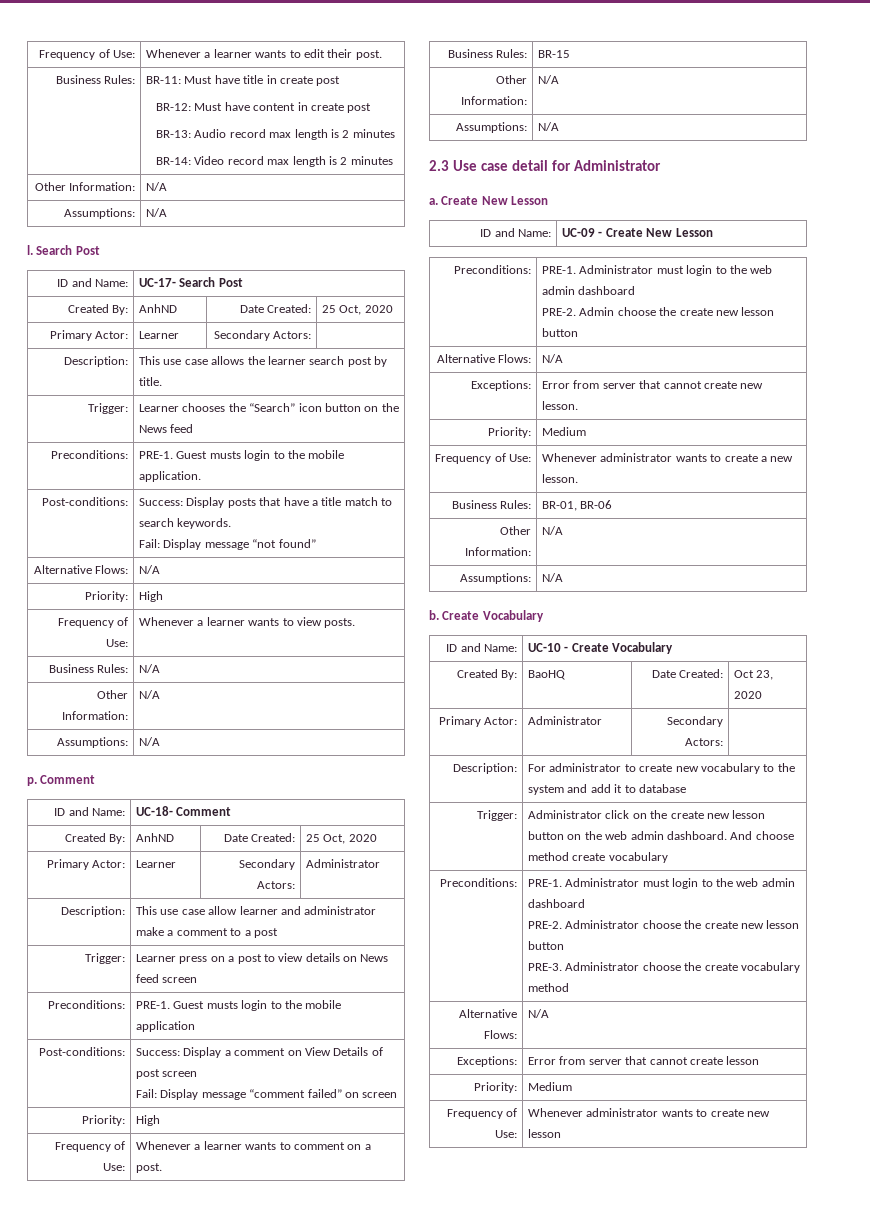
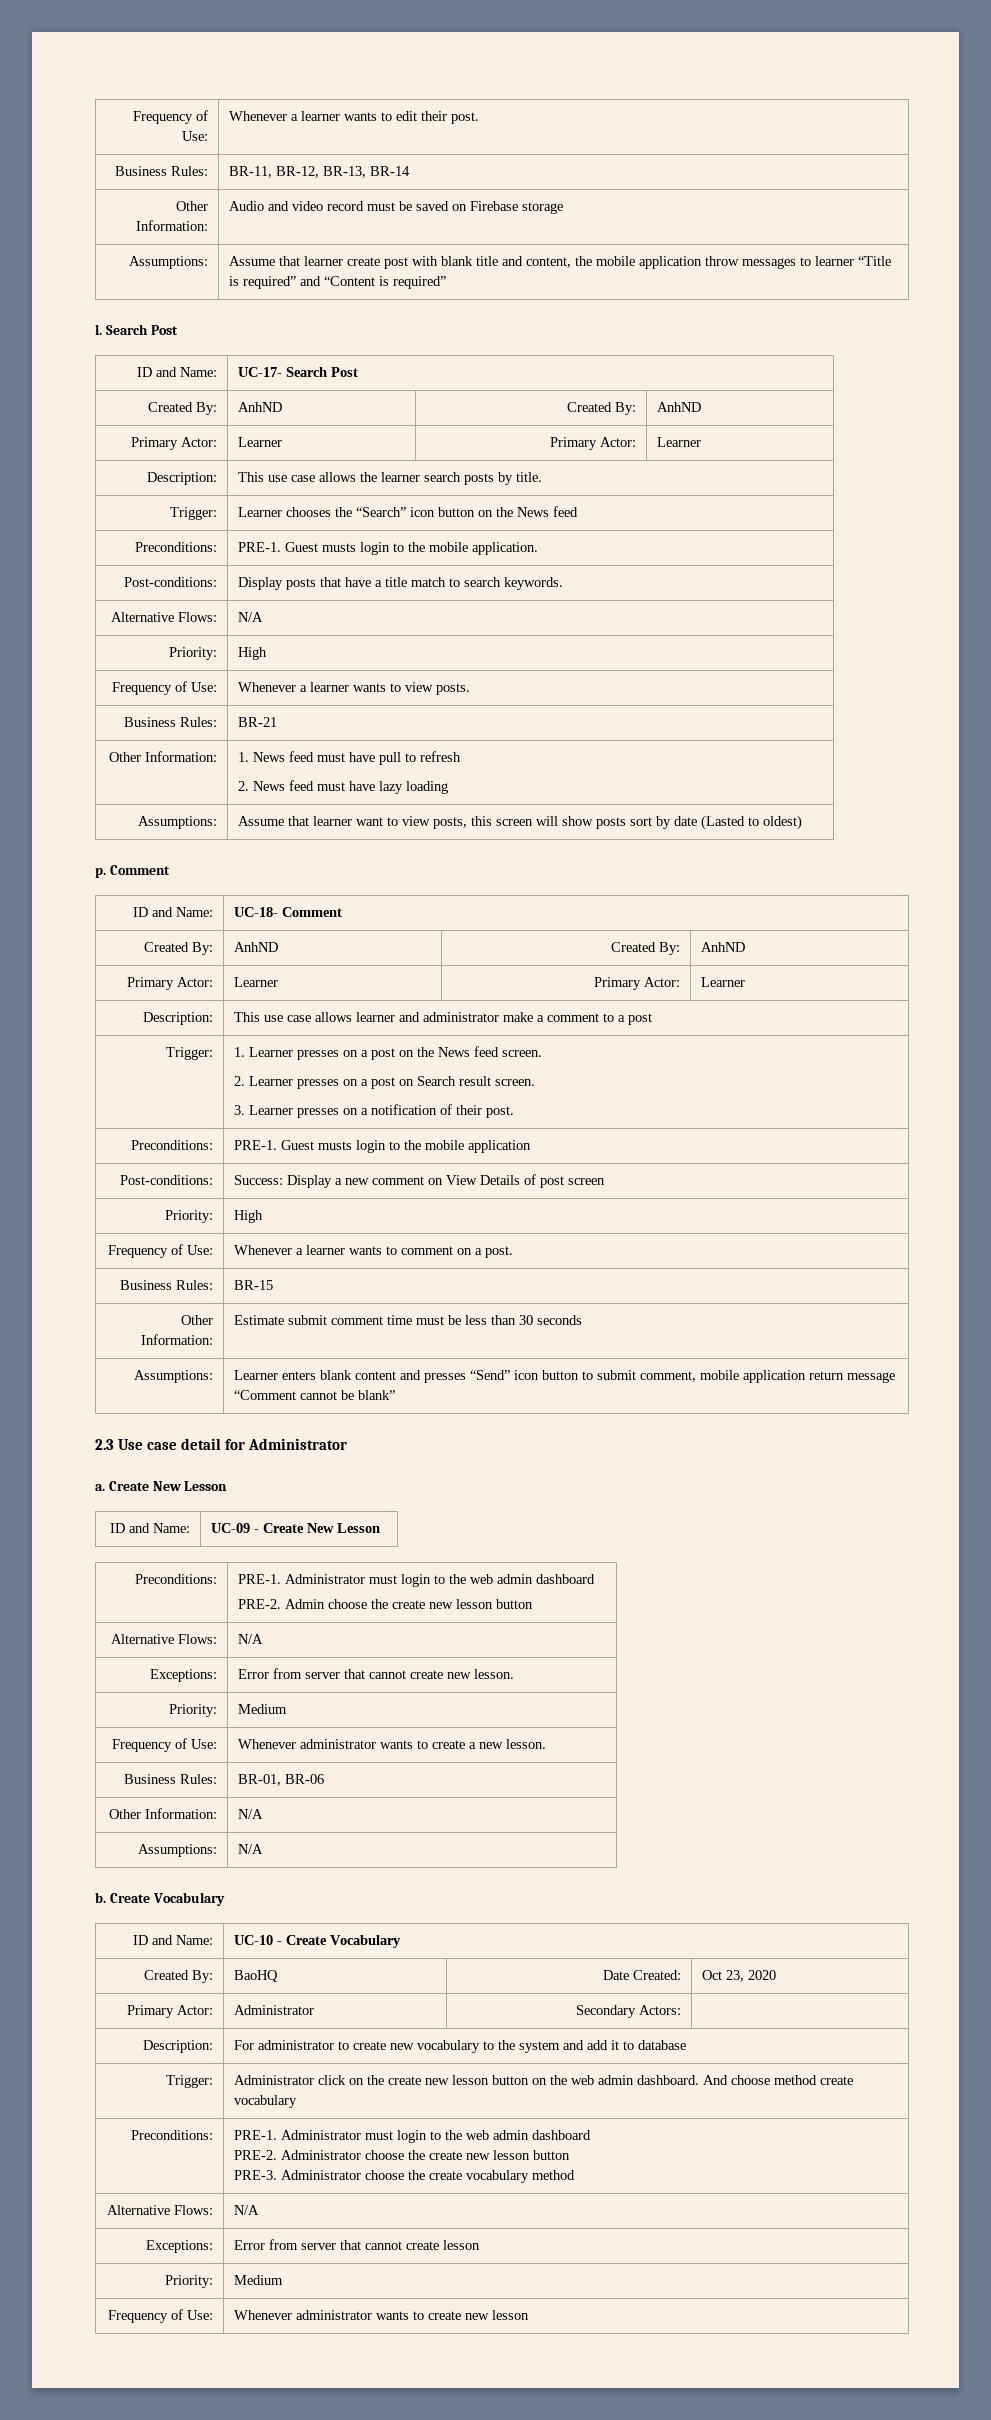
- Business Rules: | BR-11: Must have title in create post
- BR-12: Must have content in create post
- BR-13: Audio record max length is 2 minutes
- BR-14: Video record max length is 2 minutes
- Other Information: | N/A
- Assumptions: | N/A
+ Business Rules: | BR-11, BR-12, BR-13, BR-14
+ Other Information: | Audio and video record must be saved on Firebase storage
+ Assumptions: | Assume that learner create post with blank title and content, the mobile application throw messages to learner “Title is required” and “Content is required”
  ID and Name: | UC-17- Search Post
- Created By: | AnhND | Date Created: | 25 Oct, 2020
- Primary Actor: | Learner | Secondary Actors: |
+ Created By: | AnhND | Created By: | AnhND
+ Primary Actor: | Learner | Primary Actor: | Learner
- Description: | This use case allows the learner search post by title.
+ Description: | This use case allows the learner search posts by title.
- Post-conditions: | Success: Display posts that have a title match to search keywords.
- Fail: Display message “not found”
+ Post-conditions: | Display posts that have a title match to search keywords.
- Business Rules: | N/A
- Other Information: | N/A
- Assumptions: | N/A
+ Business Rules: | BR-21
+ Other Information: | 1. News feed must have pull to refresh
+ 2. News feed must have lazy loading
+ Assumptions: | Assume that learner want to view posts, this screen will show posts sort by date (Lasted to oldest)
  ID and Name: | UC-18- Comment
- Created By: | AnhND | Date Created: | 25 Oct, 2020
- Primary Actor: | Learner | Secondary Actors: | Administrator
- Description: | This use case allow learner and administrator make a comment to a post
+ Created By: | AnhND | Created By: | AnhND
+ Primary Actor: | Learner | Primary Actor: | Learner
+ Description: | This use case allows learner and administrator make a comment to a post
- Trigger: | Learner press on a post to view details on News feed screen
+ Trigger: | 1. Learner presses on a post on the News feed screen.
+ 2. Learner presses on a post on Search result screen.
+ 3. Learner presses on a notification of their post.
- Post-conditions: | Success: Display a comment on View Details of post screen
- Fail: Display message “comment failed” on screen
+ Post-conditions: | Success: Display a new comment on View Details of post screen
  Business Rules: | BR-15
- Other Information: | N/A
- Assumptions: | N/A
+ Other Information: | Estimate submit comment time must be less than 30 seconds
+ Assumptions: | Learner enters blank content and presses “Send” icon button to submit comment, mobile application return message “Comment cannot be blank”

